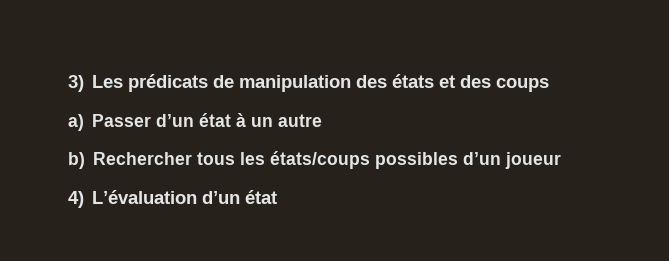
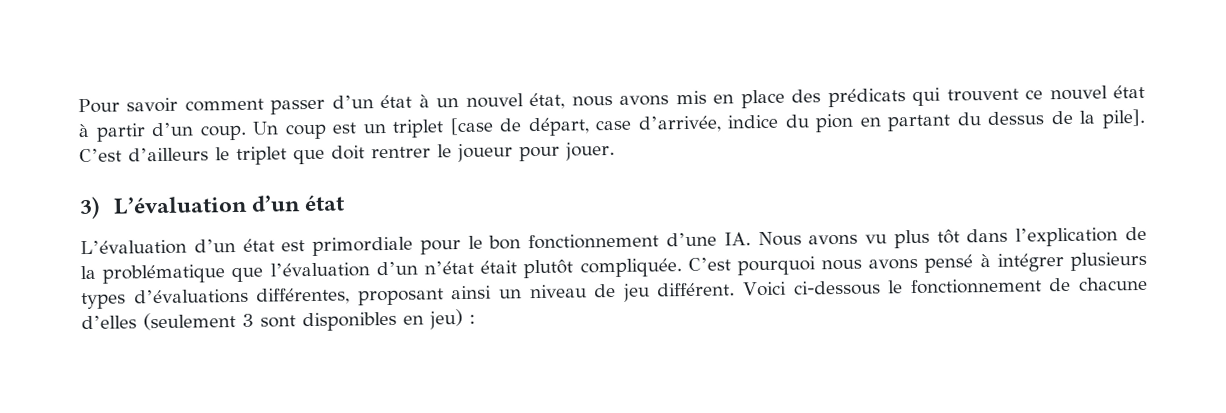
- 3) Les prédicats de manipulation des états et des coups
- a) Passer d’un état à un autre
- b) Rechercher tous les états/coups possibles d’un joueur
- 4) L’évaluation d’un état
+ Pour savoir comment passer d’un état à un nouvel état, nous avons mis en place des prédicats qui trouvent ce nouvel état à partir d’un coup. Un coup est un triplet [case de départ, case d’arrivée, indice du pion en partant du dessus de la pile]. C’est d’ailleurs le triplet que doit rentrer le joueur pour jouer.
+ 3) L’évaluation d’un état
+ L’évaluation d’un état est primordiale pour le bon fonctionnement d’une IA. Nous avons vu plus tôt dans l’explication de la problématique que l’évaluation d’un n’état était plutôt compliquée. C’est pourquoi nous avons pensé à intégrer plusieurs types d’évaluations différentes, proposant ainsi un niveau de jeu différent. Voici ci-dessous le fonctionnement de chacune d’elles (seulement 3 sont disponibles en jeu) :

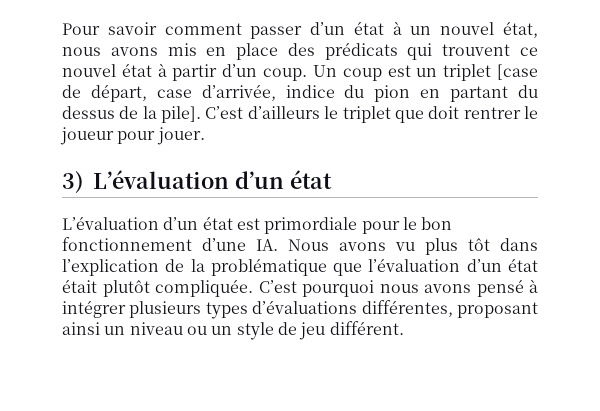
- L’évaluation d’un état est primordiale pour le bon fonctionnement d’une IA. Nous avons vu plus tôt dans l’explication de la problématique que l’évaluation d’un n’état était plutôt compliquée.
+ L’évaluation d’un état est primordiale pour le bon fonctionnement d’une IA. Nous avons vu plus tôt dans l’explication de la problématique que l’évaluation d’un état était plutôt compliquée.
- C’est pourquoi nous avons pensé à intégrer plusieurs types d’évaluations différentes, proposant ainsi un niveau de jeu différent. Voici ci-dessous le fonctionnement de chacune d’elles (seulement 3 sont disponibles en jeu) :
+ C’est pourquoi nous avons pensé à intégrer plusieurs types d’évaluations différentes, proposant ainsi un niveau ou un style de jeu différent.

